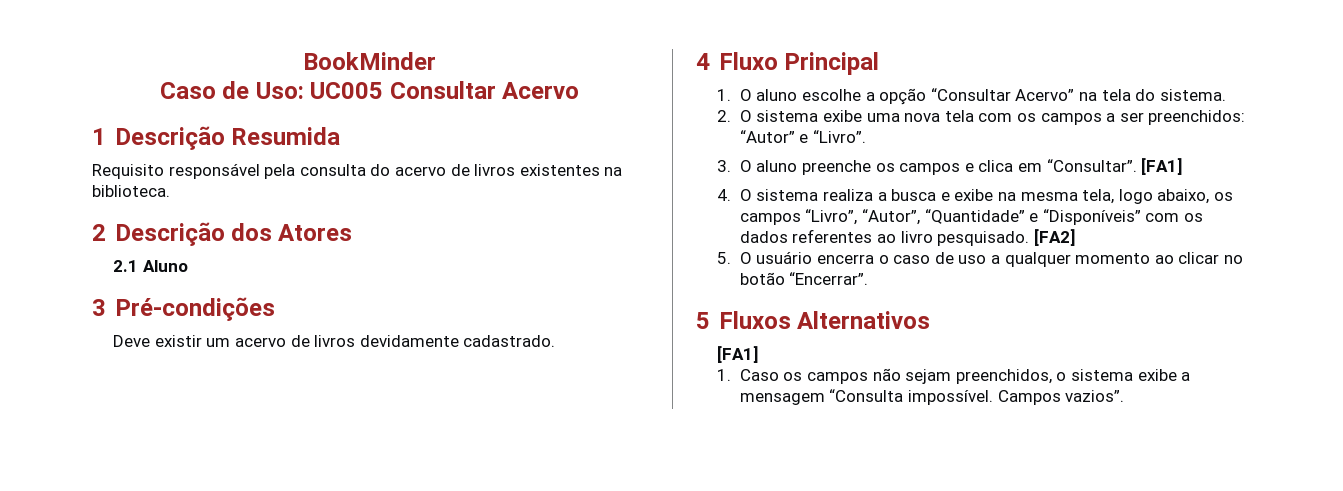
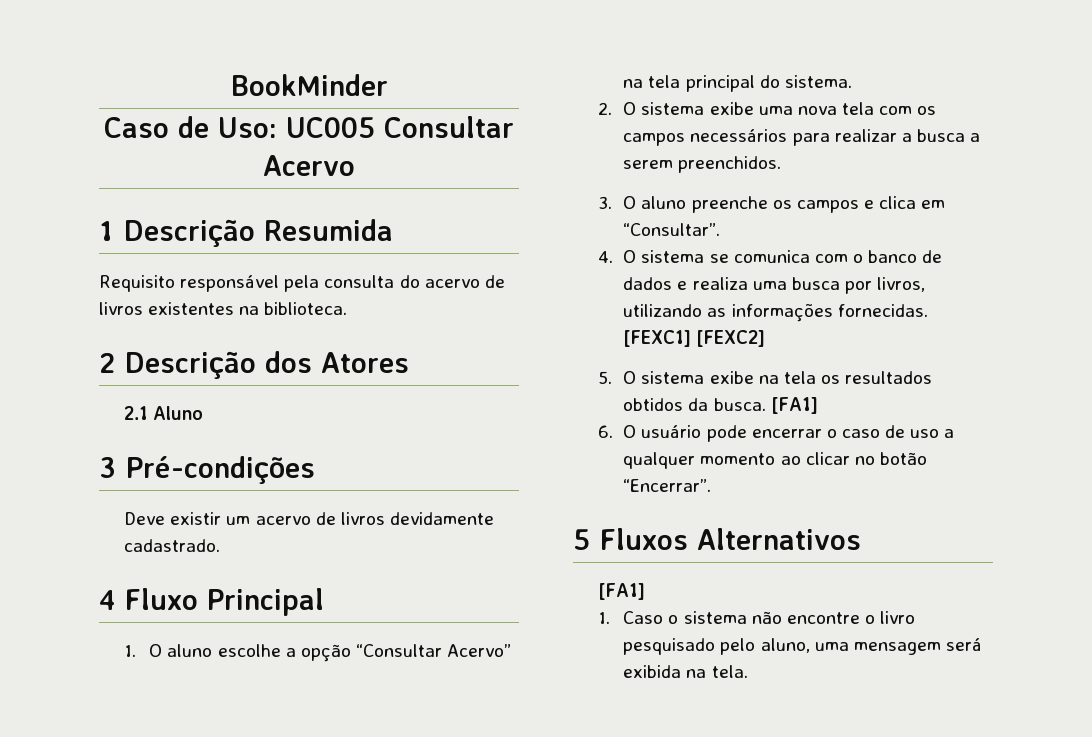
- 1. O aluno escolhe a opção “Consultar Acervo” na tela do sistema.
+ 1. O aluno escolhe a opção “Consultar Acervo” na tela principal do sistema.
- 2. O sistema exibe uma nova tela com os campos a ser preenchidos: “Autor” e “Livro”.
+ 2. O sistema exibe uma nova tela com os campos necessários para realizar a busca a serem preenchidos.
- 3. O aluno preenche os campos e clica em “Consultar”. [FA1]
- 4. O sistema realiza a busca e exibe na mesma tela, logo abaixo, os campos “Livro”, “Autor”, “Quantidade” e “Disponíveis” com os dados referentes ao livro pesquisado. [FA2]
- 5. O usuário encerra o caso de uso a qualquer momento ao clicar no botão “Encerrar”.
+ 3. O aluno preenche os campos e clica em “Consultar”.
+ 4. O sistema se comunica com o banco de dados e realiza uma busca por livros, utilizando as informações fornecidas. [FEXC1] [FEXC2]
+ 5. O sistema exibe na tela os resultados obtidos da busca. [FA1]
+ 6. O usuário pode encerrar o caso de uso a qualquer momento ao clicar no botão “Encerrar”.
- 1. Caso os campos não sejam preenchidos, o sistema exibe a mensagem “Consulta impossível. Campos vazios”.
+ 1. Caso o sistema não encontre o livro pesquisado pelo aluno, uma mensagem será exibida na tela.

